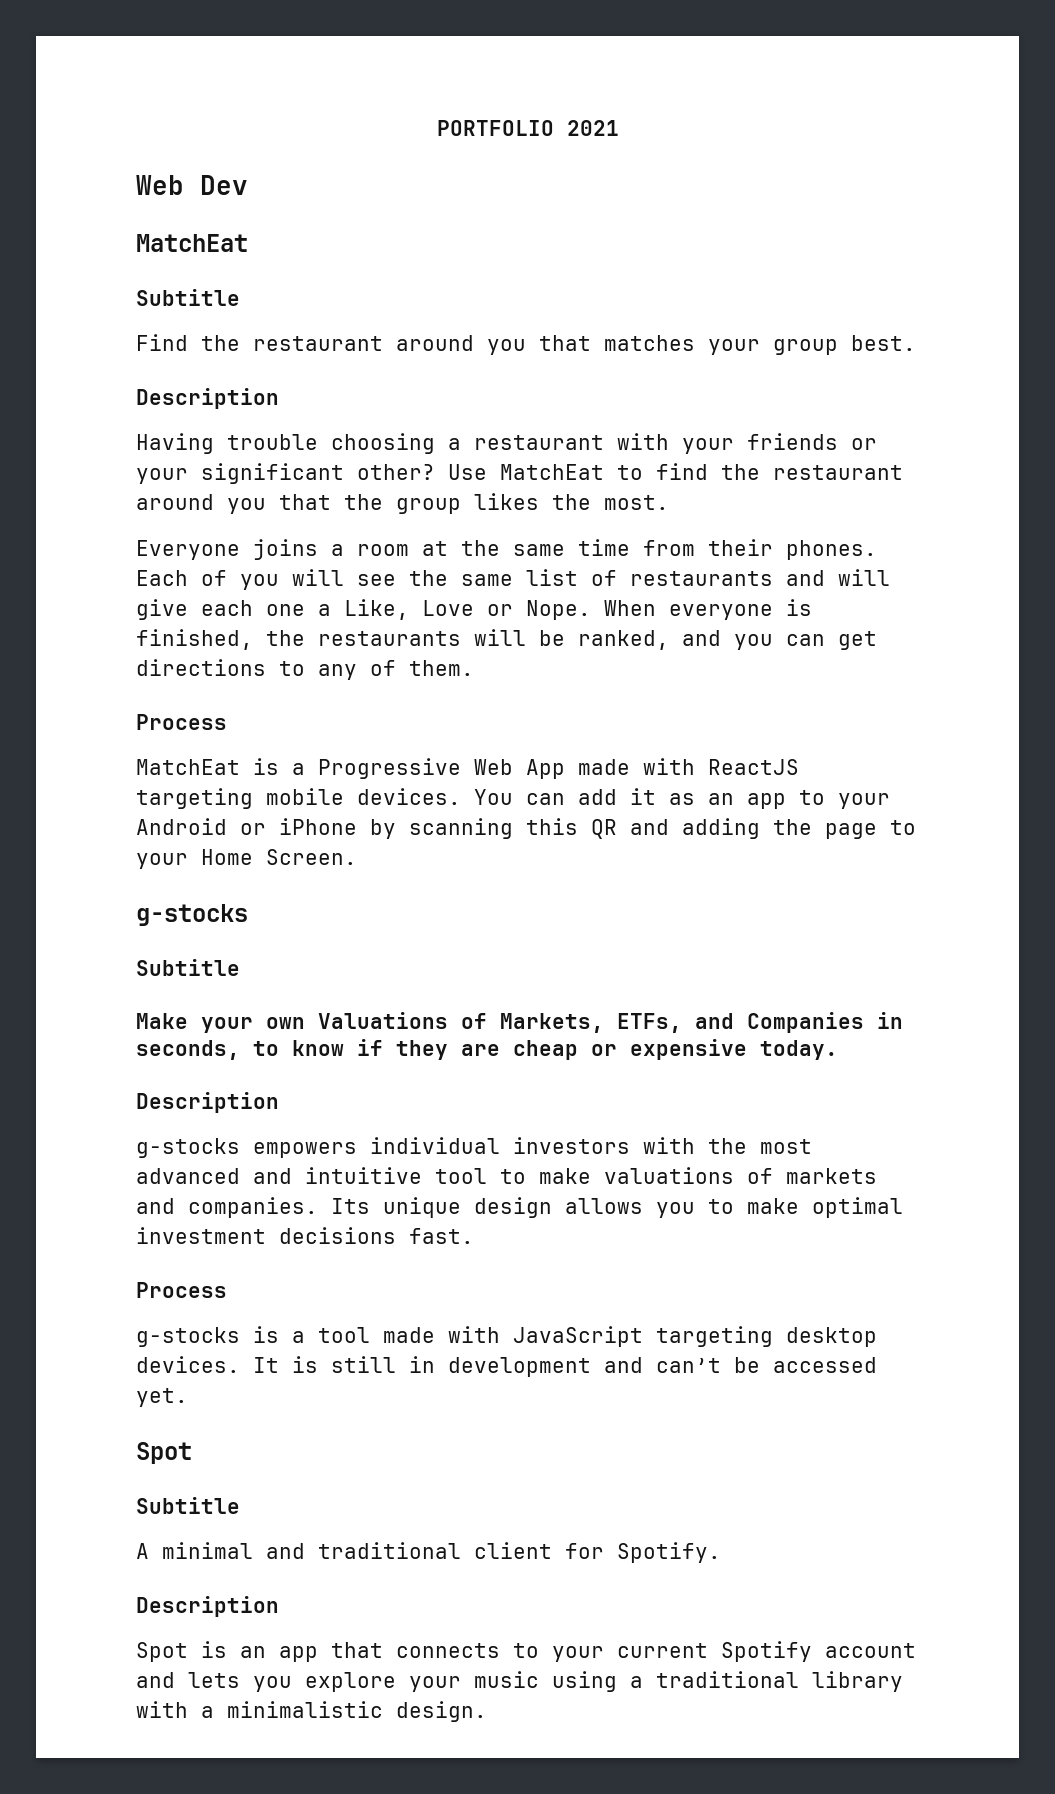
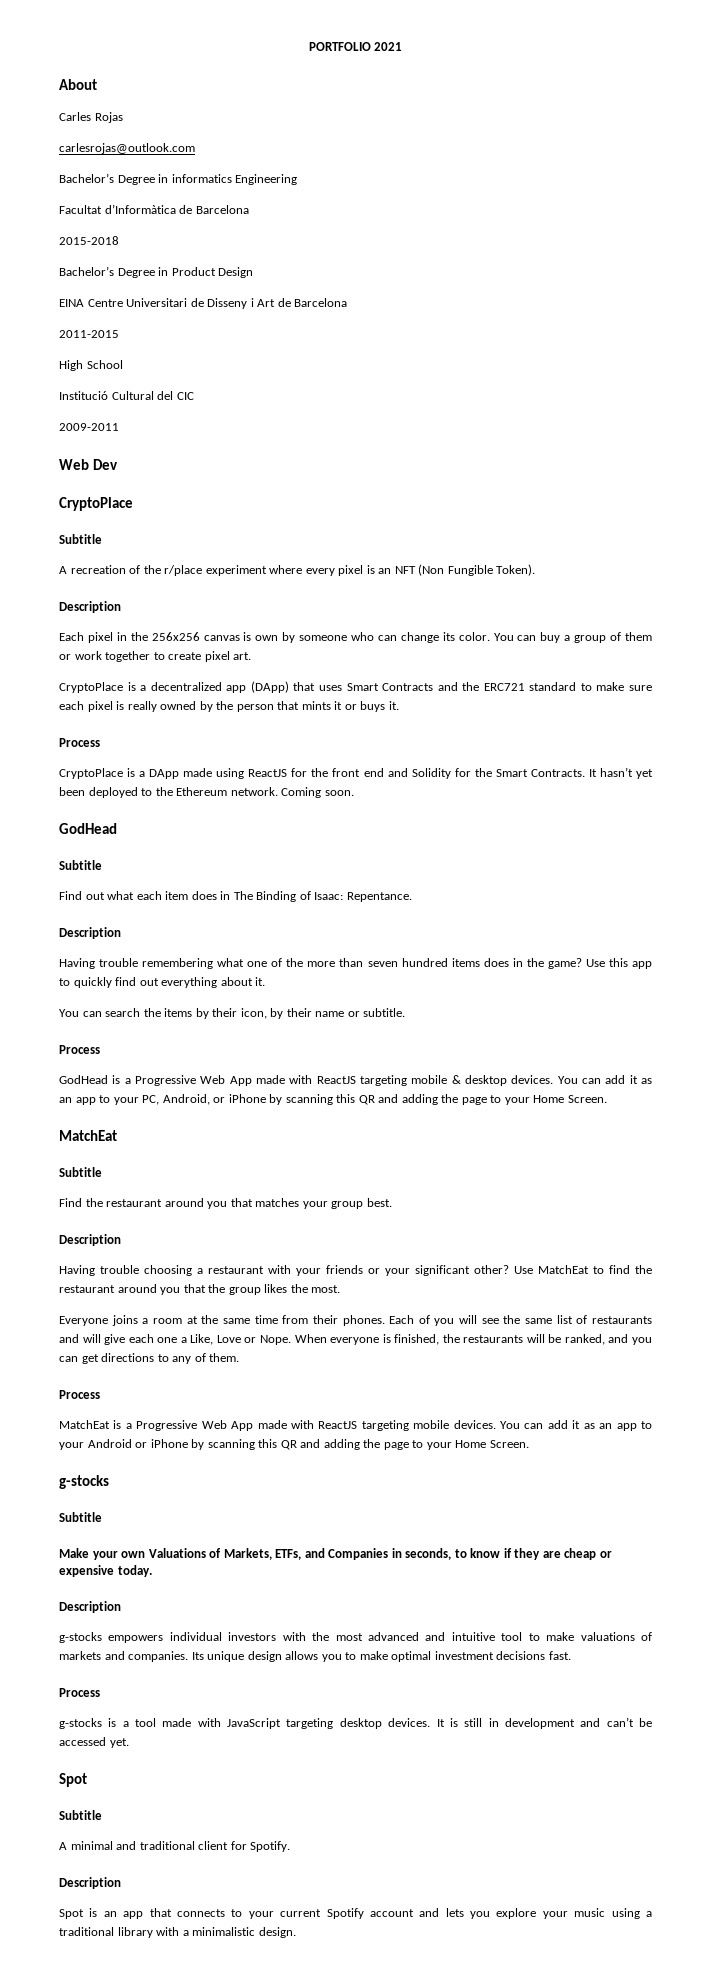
+ About
+ Carles Rojas
+ carlesrojas@outlook.com
+ Bachelor’s Degree in informatics Engineering
+ Facultat d’Informàtica de Barcelona
+ 2015-2018
+ Bachelor’s Degree in Product Design
+ EINA Centre Universitari de Disseny i Art de Barcelona
+ 2011-2015
+ High School
+ Institució Cultural del CIC
+ 2009-2011
  Web Dev
+ CryptoPlace
+ Subtitle
+ A recreation of the r/place experiment where every pixel is an NFT (Non Fungible Token).
+ Description
+ Each pixel in the 256x256 canvas is own by someone who can change its color. You can buy a group of them or work together to create pixel art.
+ CryptoPlace is a decentralized app (DApp) that uses Smart Contracts and the ERC721 standard to make sure each pixel is really owned by the person that mints it or buys it.
+ Process
+ CryptoPlace is a DApp made using ReactJS for the front end and Solidity for the Smart Contracts. It hasn’t yet been deployed to the Ethereum network. Coming soon.
+ GodHead
+ Subtitle
+ Find out what each item does in The Binding of Isaac: Repentance.
+ Description
+ Having trouble remembering what one of the more than seven hundred items does in the game? Use this app to quickly find out everything about it.
+ You can search the items by their icon, by their name or subtitle.
+ Process
+ GodHead is a Progressive Web App made with ReactJS targeting mobile & desktop devices. You can add it as an app to your PC, Android, or iPhone by scanning this QR and adding the page to your Home Screen.

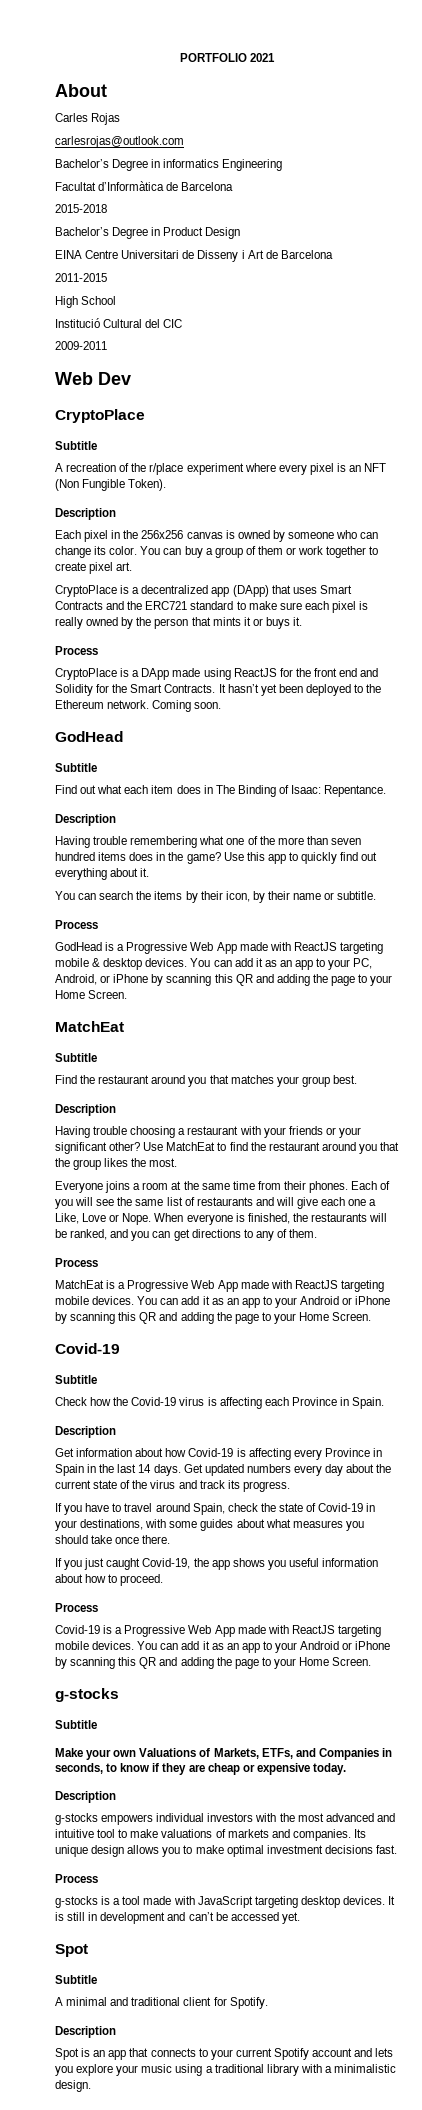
- Each pixel in the 256x256 canvas is own by someone who can change its color.
+ Each pixel in the 256x256 canvas is owned by someone who can change its color.
  MatchEat is a Progressive Web App made with ReactJS targeting mobile devices. You can add it as an app to your Android or iPhone by scanning this QR and adding the page to your Home Screen.
+ Covid-19
+ Subtitle
+ Check how the Covid-19 virus is affecting each Province in Spain.
+ Description
+ Get information about how Covid-19 is affecting every Province in Spain in the last 14 days. Get updated numbers every day about the current state of the virus and track its progress.
+ If you have to travel around Spain, check the state of Covid-19 in your destinations, with some guides about what measures you should take once there.
+ If you just caught Covid-19, the app shows you useful information about how to proceed.
+ Process
+ Covid-19 is a Progressive Web App made with ReactJS targeting mobile devices. You can add it as an app to your Android or iPhone by scanning this QR and adding the page to your Home Screen.

